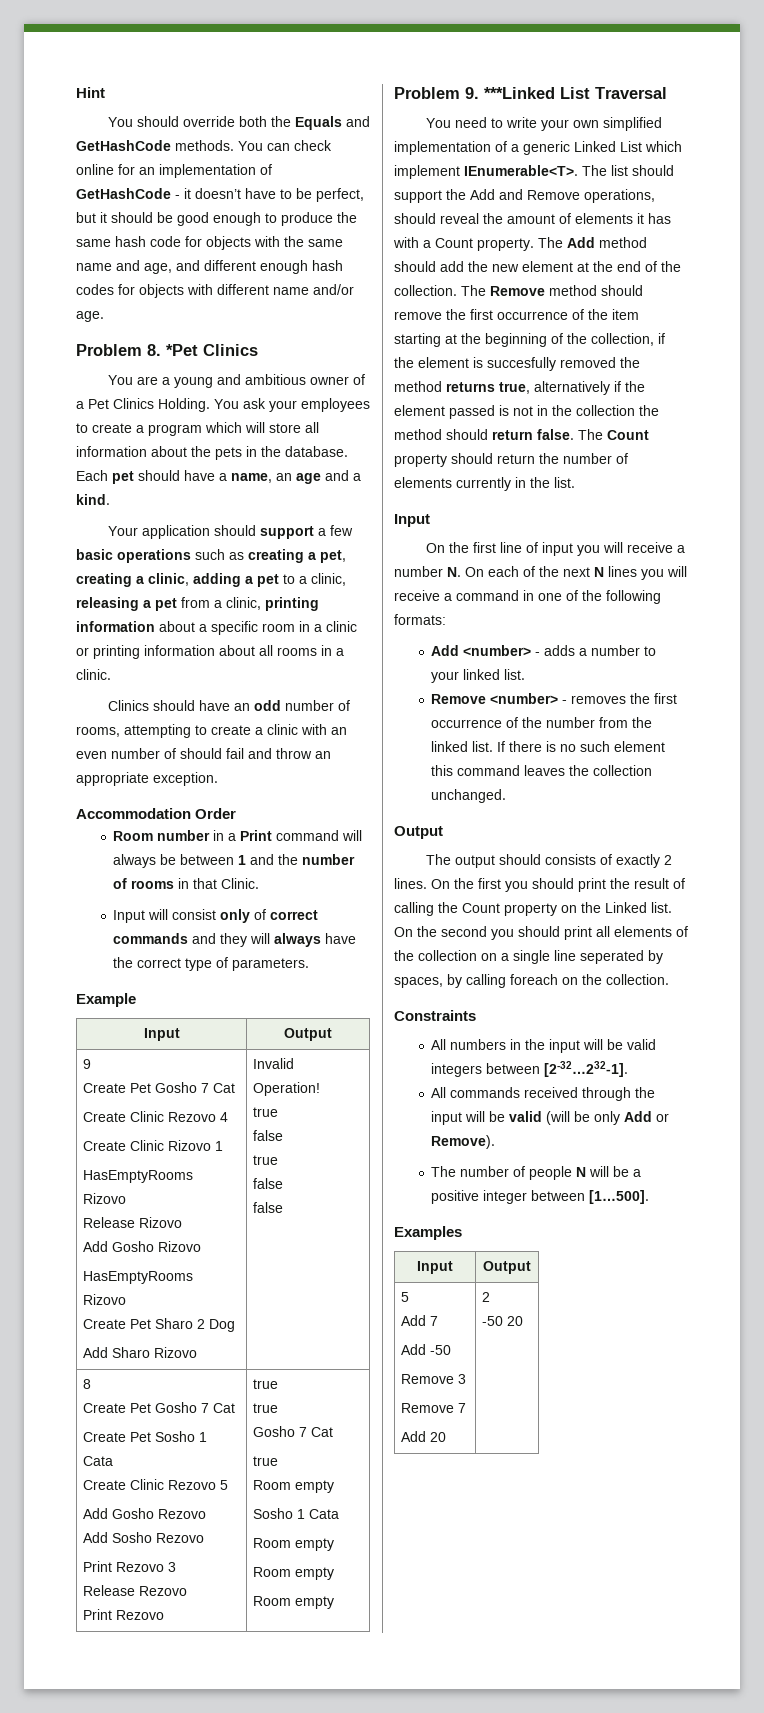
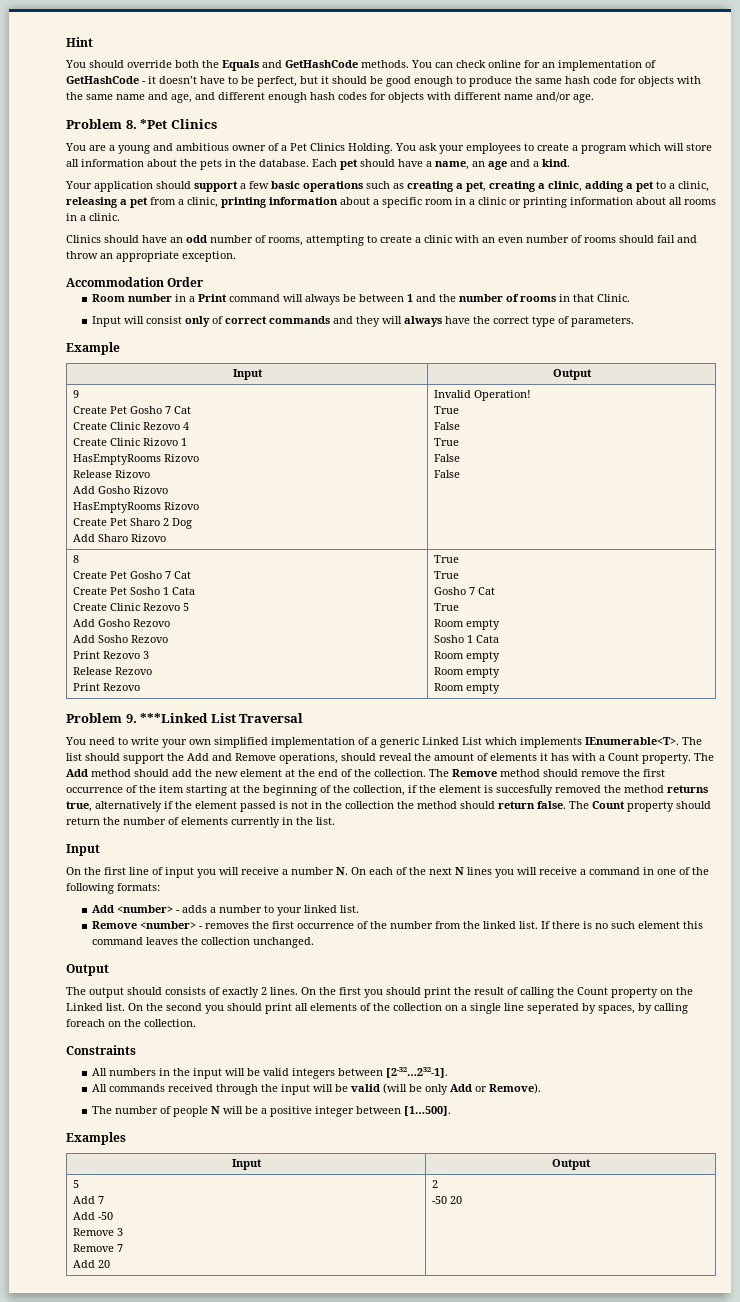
- Clinics should have an odd number of rooms, attempting to create a clinic with an even number of should fail and throw an appropriate exception.
+ Clinics should have an odd number of rooms, attempting to create a clinic with an even number of rooms should fail and throw an appropriate exception.
  9
  Create Pet Gosho 7 Cat
  Create Clinic Rezovo 4
  Create Clinic Rizovo 1
  HasEmptyRooms Rizovo
  Release Rizovo
  Add Gosho Rizovo
  HasEmptyRooms Rizovo
  Create Pet Sharo 2 Dog
  Add Sharo Rizovo | Invalid Operation!
- true
- false
- true
- false
- false
+ True
+ False
+ True
+ False
+ False
- Print Rezovo | true
- true
+ Print Rezovo | True
+ True
  Gosho 7 Cat
- true
+ True
- You need to write your own simplified implementation of a generic Linked List which implement IEnumerable<T>.
+ You need to write your own simplified implementation of a generic Linked List which implements IEnumerable<T>.

